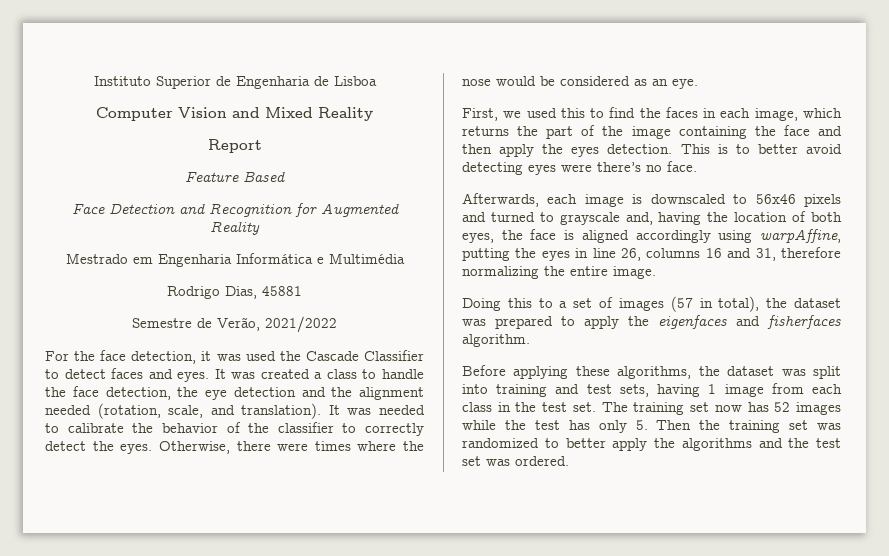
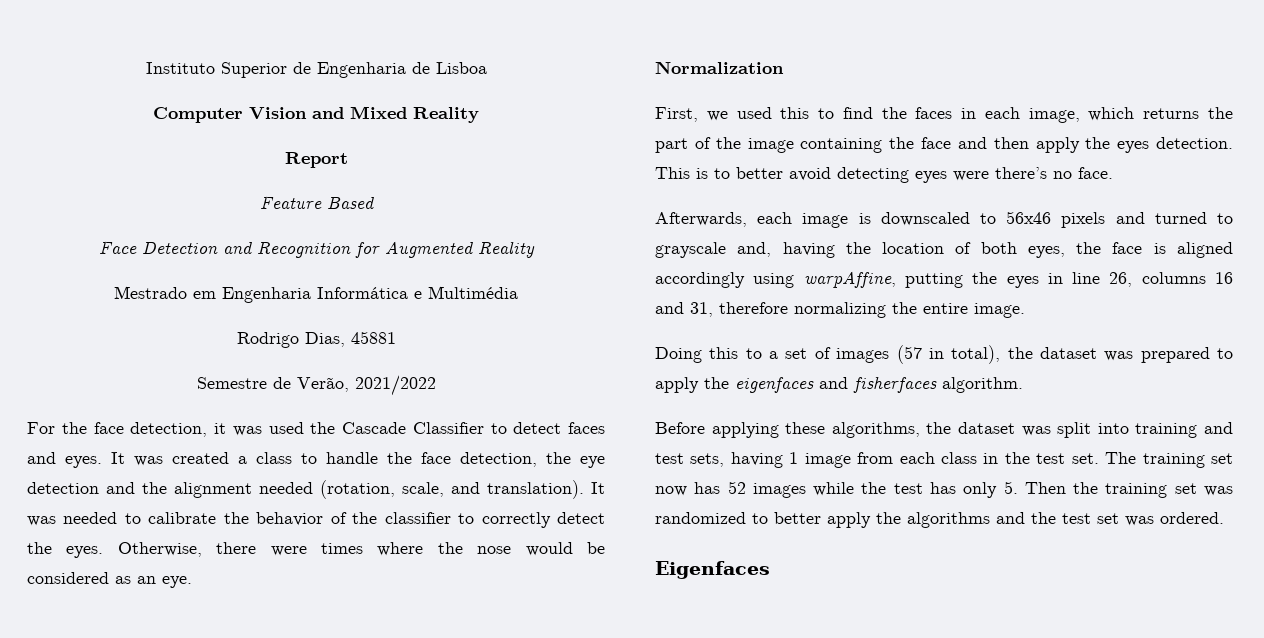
+ Normalization
+ Eigenfaces

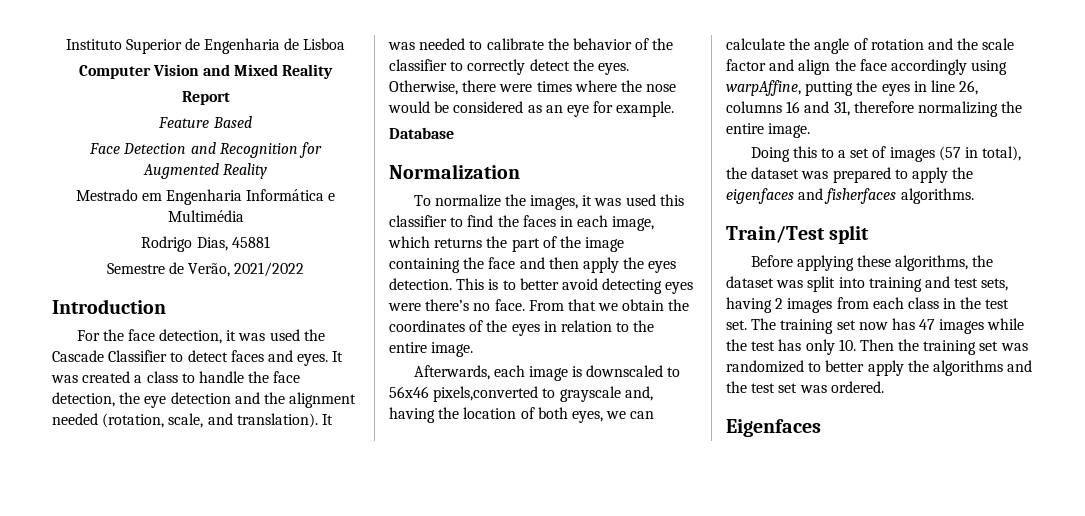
+ Introduction
- Otherwise, there were times where the nose would be considered as an eye.
+ Otherwise, there were times where the nose would be considered as an eye for example.
+ Database
  Normalization
- First, we used this to find the faces in each image, which returns the part of the image containing the face and then apply the eyes detection.
+ To normalize the images, it was used this classifier to find the faces in each image, which returns the part of the image containing the face and then apply the eyes detection.
+ From that we obtain the coordinates of the eyes in relation to the entire image.
- Afterwards, each image is downscaled to 56x46 pixels and turned to grayscale and, having the location of both eyes, the face is aligned accordingly using warpAffine, putting the eyes in line 26, columns 16 and 31, therefore normalizing the entire image.
+ Afterwards, each image is downscaled to 56x46 pixels,converted to grayscale and, having the location of both eyes, we can calculate the angle of rotation and the scale factor and align the face accordingly using warpAffine, putting the eyes in line 26, columns 16 and 31, therefore normalizing the entire image.
- Doing this to a set of images (57 in total), the dataset was prepared to apply the eigenfaces and fisherfaces algorithm.
+ Doing this to a set of images (57 in total), the dataset was prepared to apply the eigenfaces and fisherfaces algorithms.
+ Train/Test split
- Before applying these algorithms, the dataset was split into training and test sets, having 1 image from each class in the test set.
+ Before applying these algorithms, the dataset was split into training and test sets, having 2 images from each class in the test set.
- The training set now has 52 images while the test has only 5. Then the training set was randomized to better apply the algorithms and the test set was ordered.
+ The training set now has 47 images while the test has only 10. Then the training set was randomized to better apply the algorithms and the test set was ordered.

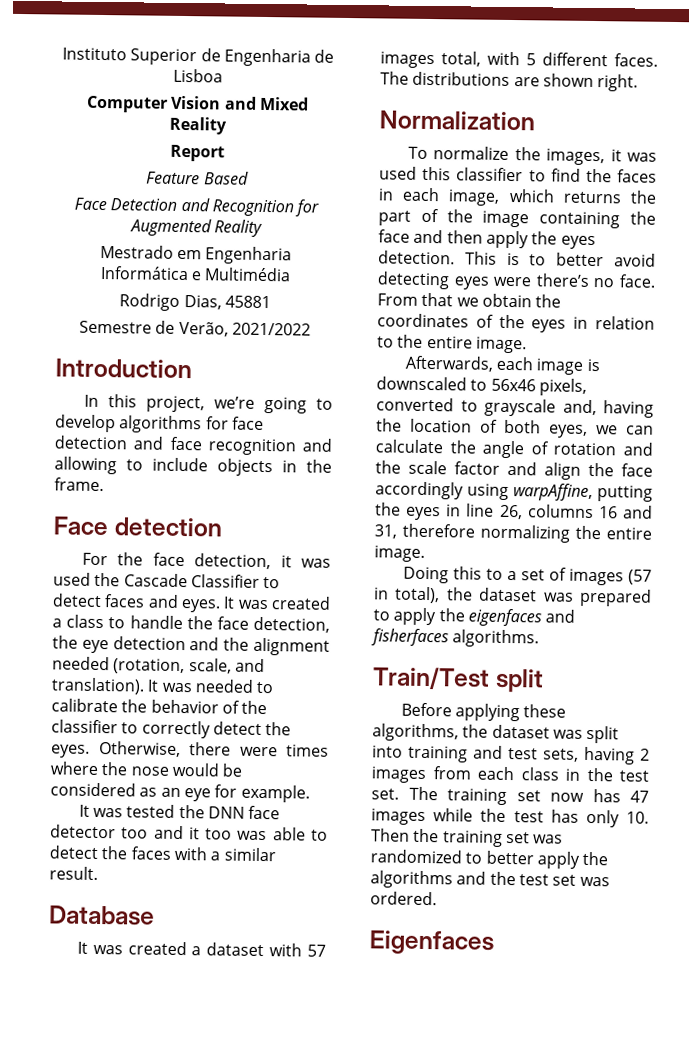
+ In this project, we’re going to develop algorithms for face detection and face recognition and allowing to include objects in the frame.
+ Face detection
+ It was tested the DNN face detector too and it too was able to detect the faces with a similar result.
  Database
+ It was created a dataset with 57 images total, with 5 different faces. The distributions are shown right.
- Afterwards, each image is downscaled to 56x46 pixels,converted to grayscale and, having the location of both eyes, we can calculate the angle of rotation and the scale factor and align the face accordingly using warpAffine, putting the eyes in line 26, columns 16 and 31, therefore normalizing the entire image.
+ Afterwards, each image is downscaled to 56x46 pixels, converted to grayscale and, having the location of both eyes, we can calculate the angle of rotation and the scale factor and align the face accordingly using warpAffine, putting the eyes in line 26, columns 16 and 31, therefore normalizing the entire image.

